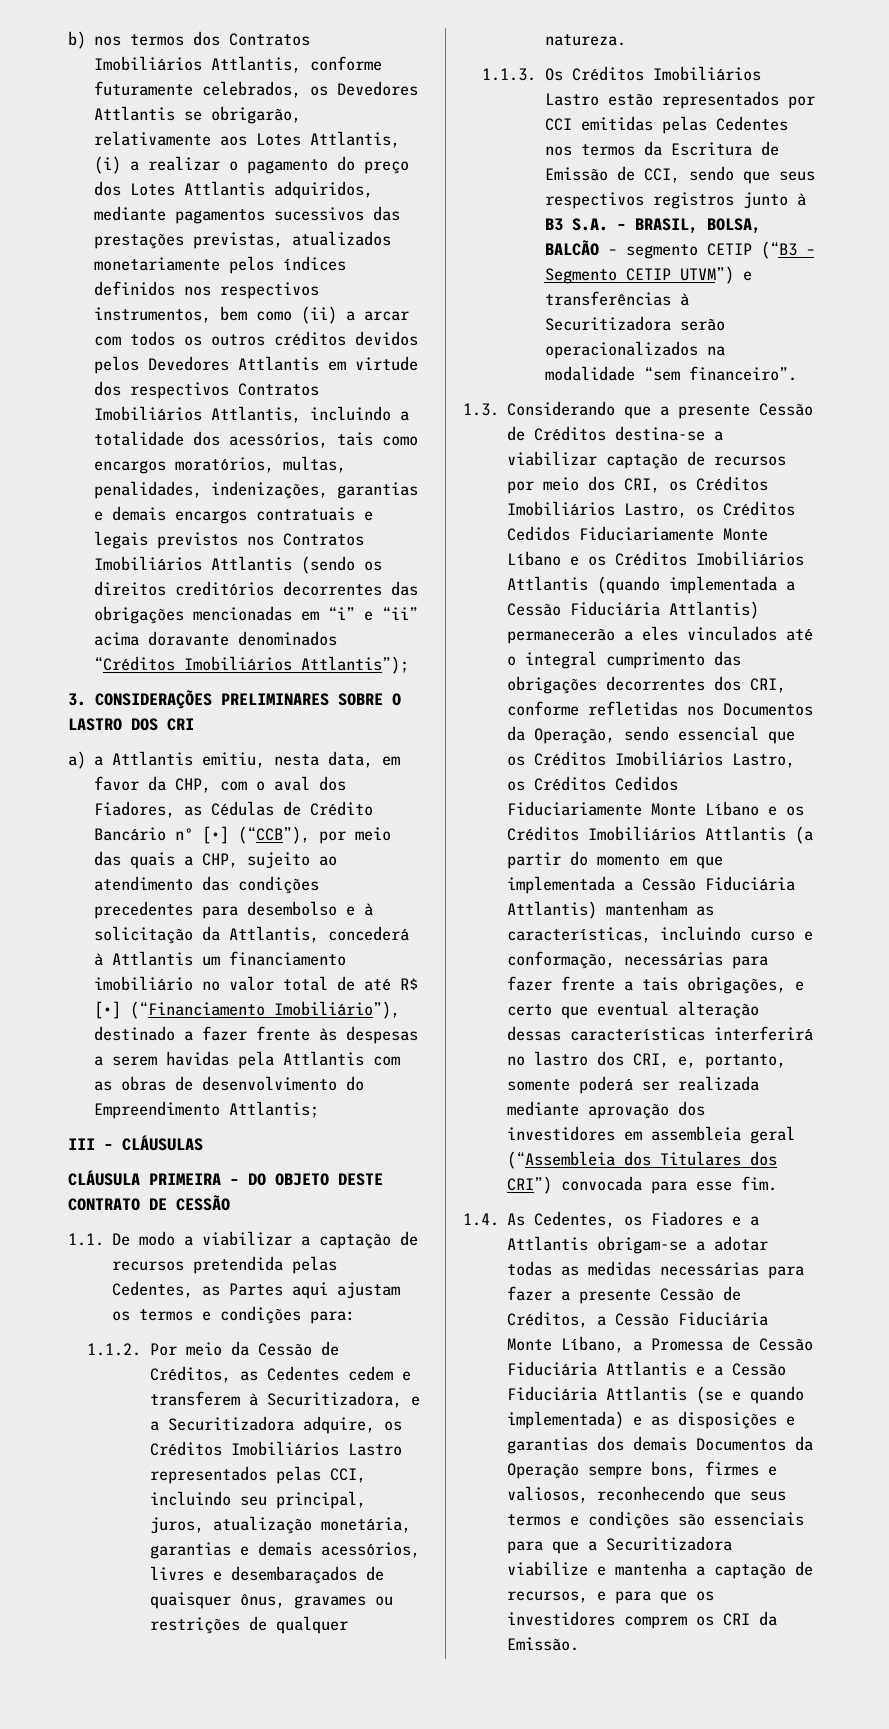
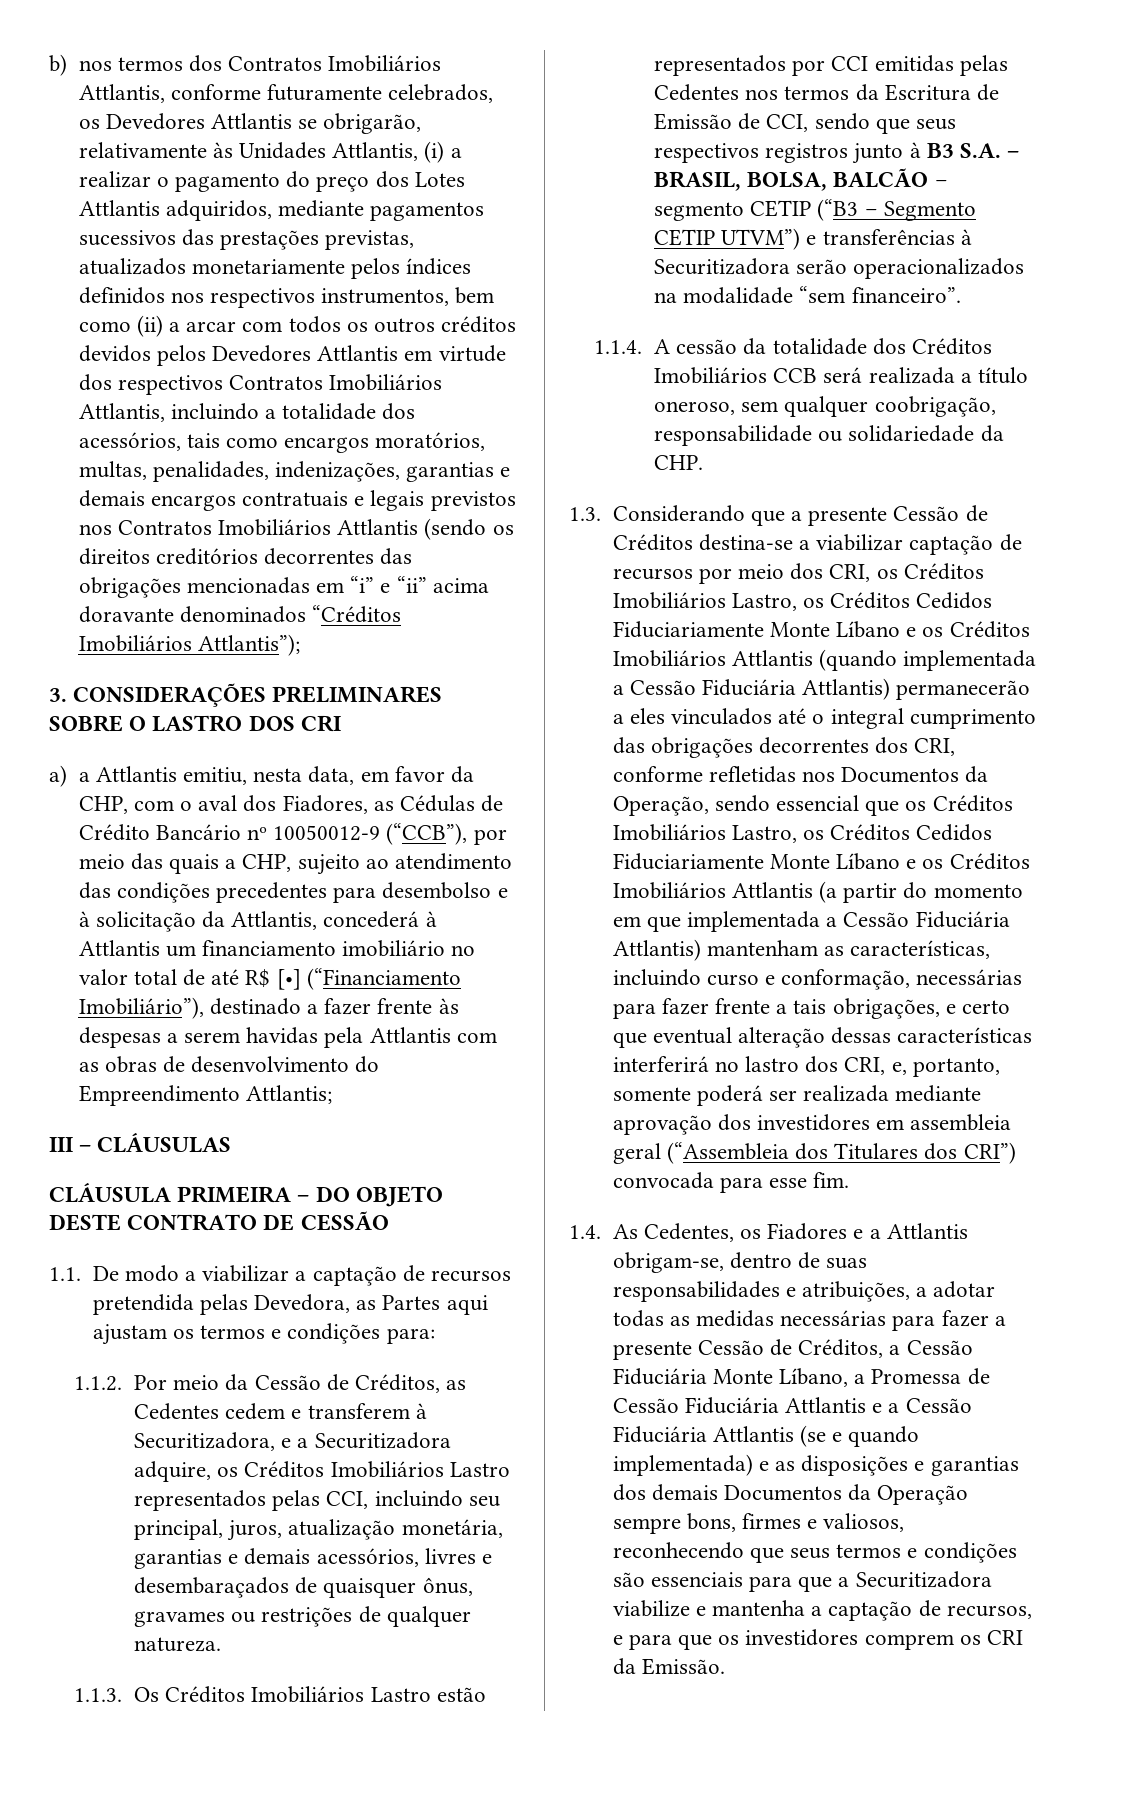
- b) nos termos dos Contratos Imobiliários Attlantis, conforme futuramente celebrados, os Devedores Attlantis se obrigarão, relativamente aos Lotes Attlantis, (i) a realizar o pagamento do preço dos Lotes Attlantis adquiridos, mediante pagamentos sucessivos das prestações previstas, atualizados monetariamente pelos índices definidos nos respectivos instrumentos, bem como (ii) a arcar com todos os outros créditos devidos pelos Devedores Attlantis em virtude dos respectivos Contratos Imobiliários Attlantis, incluindo a totalidade dos acessórios, tais como encargos moratórios, multas, penalidades, indenizações, garantias e demais encargos contratuais e legais previstos nos Contratos Imobiliários Attlantis (sendo os direitos creditórios decorrentes das obrigações mencionadas em “i” e “ii” acima doravante denominados “Créditos Imobiliários Attlantis”);
+ b) nos termos dos Contratos Imobiliários Attlantis, conforme futuramente celebrados, os Devedores Attlantis se obrigarão, relativamente às Unidades Attlantis, (i) a realizar o pagamento do preço dos Lotes Attlantis adquiridos, mediante pagamentos sucessivos das prestações previstas, atualizados monetariamente pelos índices definidos nos respectivos instrumentos, bem como (ii) a arcar com todos os outros créditos devidos pelos Devedores Attlantis em virtude dos respectivos Contratos Imobiliários Attlantis, incluindo a totalidade dos acessórios, tais como encargos moratórios, multas, penalidades, indenizações, garantias e demais encargos contratuais e legais previstos nos Contratos Imobiliários Attlantis (sendo os direitos creditórios decorrentes das obrigações mencionadas em “i” e “ii” acima doravante denominados “Créditos Imobiliários Attlantis”);
- a) a Attlantis emitiu, nesta data, em favor da CHP, com o aval dos Fiadores, as Cédulas de Crédito Bancário nº [•] (“CCB”), por meio das quais a CHP, sujeito ao atendimento das condições precedentes para desembolso e à solicitação da Attlantis, concederá à Attlantis um financiamento imobiliário no valor total de até R$ [•] (“Financiamento Imobiliário”), destinado a fazer frente às despesas a serem havidas pela Attlantis com as obras de desenvolvimento do Empreendimento Attlantis;
+ a) a Attlantis emitiu, nesta data, em favor da CHP, com o aval dos Fiadores, as Cédulas de Crédito Bancário nº 10050012-9 (“CCB”), por meio das quais a CHP, sujeito ao atendimento das condições precedentes para desembolso e à solicitação da Attlantis, concederá à Attlantis um financiamento imobiliário no valor total de até R$ [•] (“Financiamento Imobiliário”), destinado a fazer frente às despesas a serem havidas pela Attlantis com as obras de desenvolvimento do Empreendimento Attlantis;
- 1.1. De modo a viabilizar a captação de recursos pretendida pelas Cedentes, as Partes aqui ajustam os termos e condições para:
+ 1.1. De modo a viabilizar a captação de recursos pretendida pelas Devedora, as Partes aqui ajustam os termos e condições para:
+ 1.1.4. A cessão da totalidade dos Créditos Imobiliários CCB será realizada a título oneroso, sem qualquer coobrigação, responsabilidade ou solidariedade da CHP.
- 1.4. As Cedentes, os Fiadores e a Attlantis obrigam-se a adotar todas as medidas necessárias para fazer a presente Cessão de Créditos, a Cessão Fiduciária Monte Líbano, a Promessa de Cessão Fiduciária Attlantis e a Cessão Fiduciária Attlantis (se e quando implementada) e as disposições e garantias dos demais Documentos da Operação sempre bons, firmes e valiosos, reconhecendo que seus termos e condições são essenciais para que a Securitizadora viabilize e mantenha a captação de recursos, e para que os investidores comprem os CRI da Emissão.
+ 1.4. As Cedentes, os Fiadores e a Attlantis obrigam-se, dentro de suas responsabilidades e atribuições, a adotar todas as medidas necessárias para fazer a presente Cessão de Créditos, a Cessão Fiduciária Monte Líbano, a Promessa de Cessão Fiduciária Attlantis e a Cessão Fiduciária Attlantis (se e quando implementada) e as disposições e garantias dos demais Documentos da Operação sempre bons, firmes e valiosos, reconhecendo que seus termos e condições são essenciais para que a Securitizadora viabilize e mantenha a captação de recursos, e para que os investidores comprem os CRI da Emissão.

